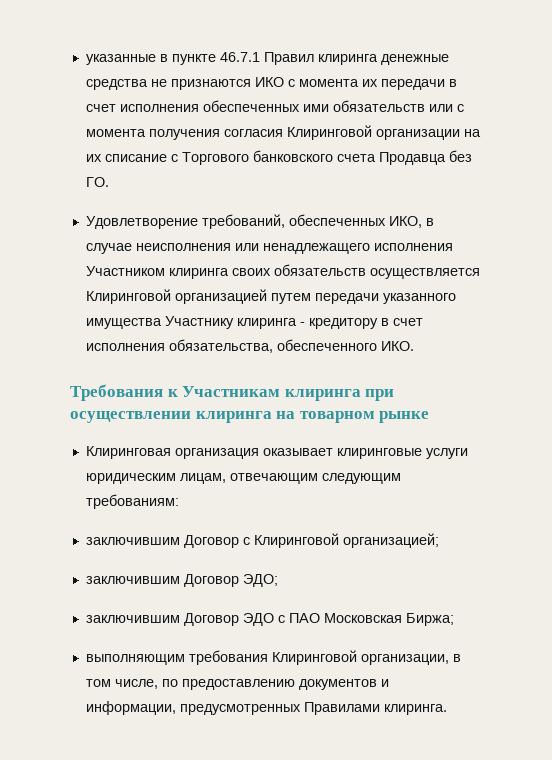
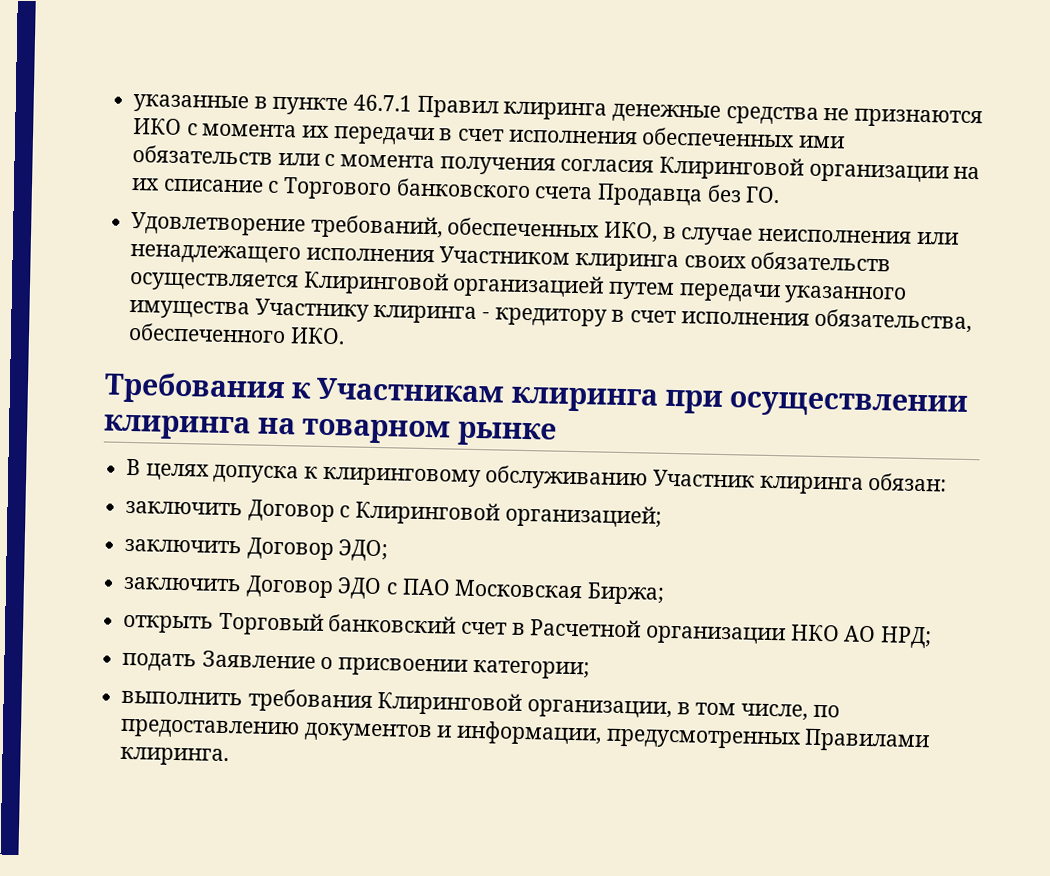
- Клиринговая организация оказывает клиринговые услуги юридическим лицам, отвечающим следующим требованиям:
- заключившим Договор с Клиринговой организацией;
+ В целях допуска к клиринговому обслуживанию Участник клиринга обязан:
+ заключить Договор с Клиринговой организацией;
- заключившим Договор ЭДО;
+ заключить Договор ЭДО;
- заключившим Договор ЭДО с ПАО Московская Биржа;
+ заключить Договор ЭДО с ПАО Московская Биржа;
- выполняющим требования Клиринговой организации, в том числе, по предоставлению документов и информации, предусмотренных Правилами клиринга.
+ открыть Торговый банковский счет в Расчетной организации НКО АО НРД;
+ подать Заявление о присвоении категории;
+ выполнить требования Клиринговой организации, в том числе, по предоставлению документов и информации, предусмотренных Правилами клиринга.

